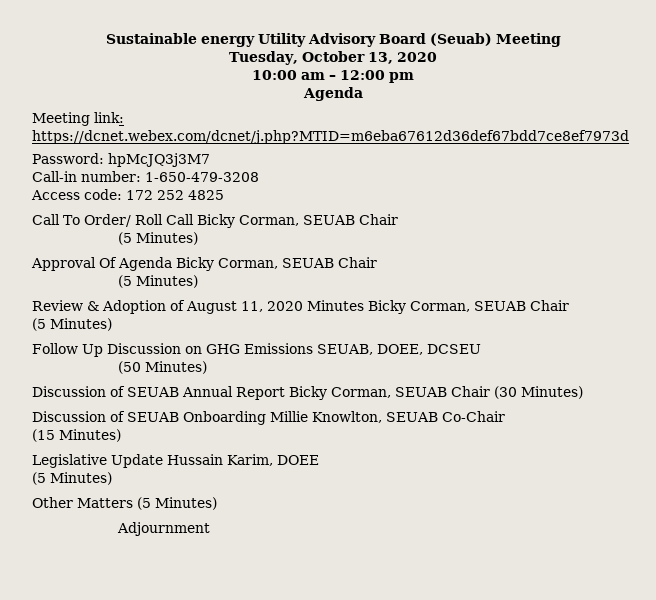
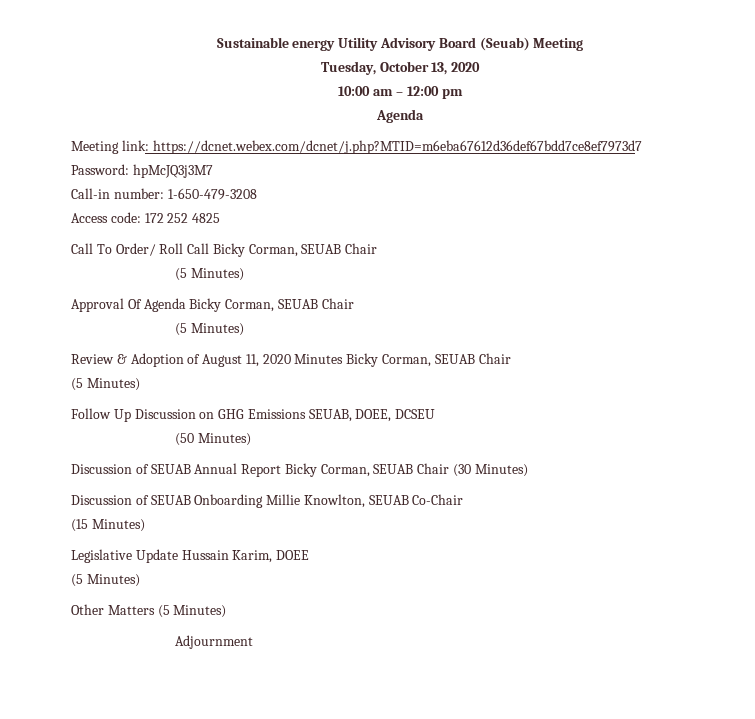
- Meeting link: https://dcnet.webex.com/dcnet/j.php?MTID=m6eba67612d36def67bdd7ce8ef7973d
+ Meeting link: https://dcnet.webex.com/dcnet/j.php?MTID=m6eba67612d36def67bdd7ce8ef7973d7

